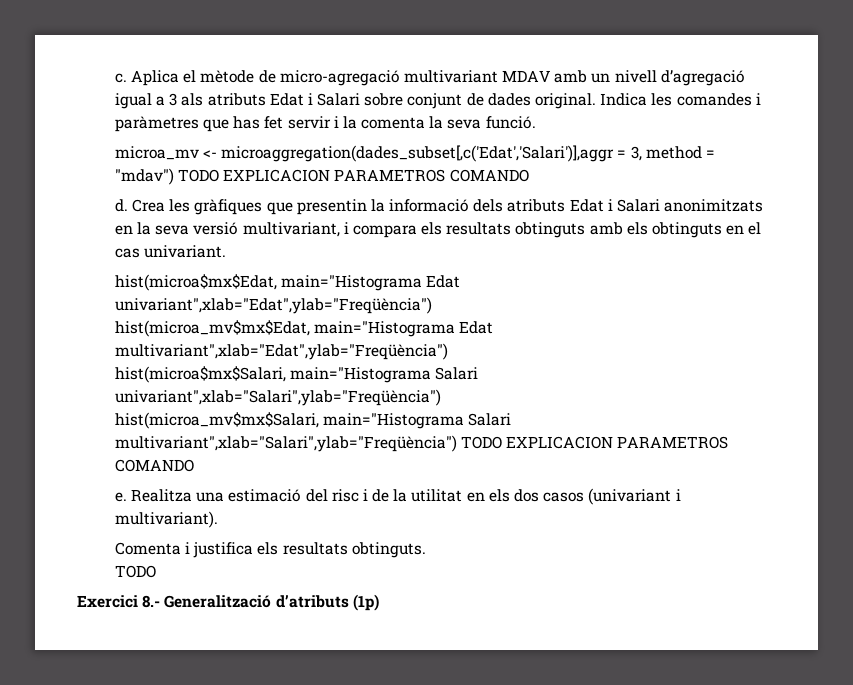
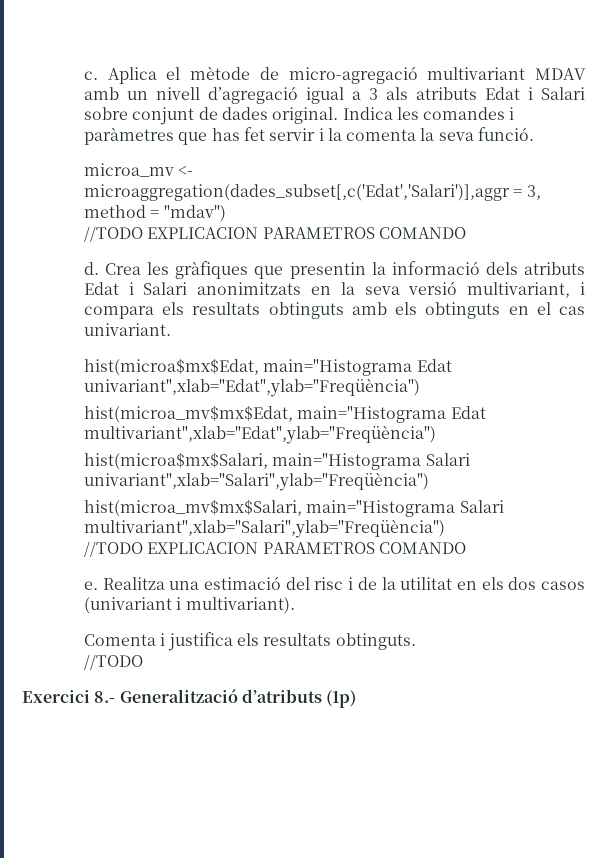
- microa_mv <- microaggregation(dades_subset[,c('Edat','Salari')],aggr = 3, method = "mdav") TODO EXPLICACION PARAMETROS COMANDO
+ microa_mv <- microaggregation(dades_subset[,c('Edat','Salari')],aggr = 3, method = "mdav")
+ //TODO EXPLICACION PARAMETROS COMANDO
- hist(microa_mv$mx$Salari, main="Histograma Salari multivariant",xlab="Salari",ylab="Freqüència") TODO EXPLICACION PARAMETROS COMANDO
+ hist(microa_mv$mx$Salari, main="Histograma Salari multivariant",xlab="Salari",ylab="Freqüència")
+ //TODO EXPLICACION PARAMETROS COMANDO
  Comenta i justifica els resultats obtinguts.
- TODO
+ //TODO

